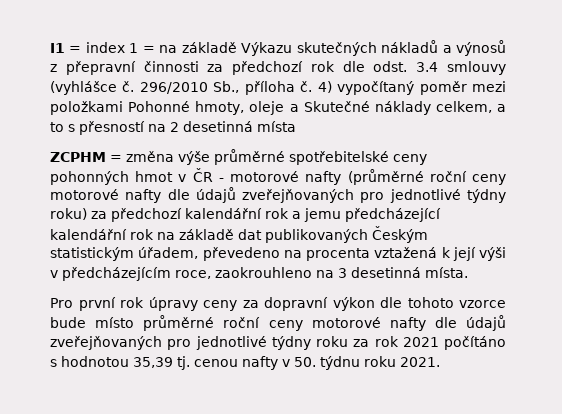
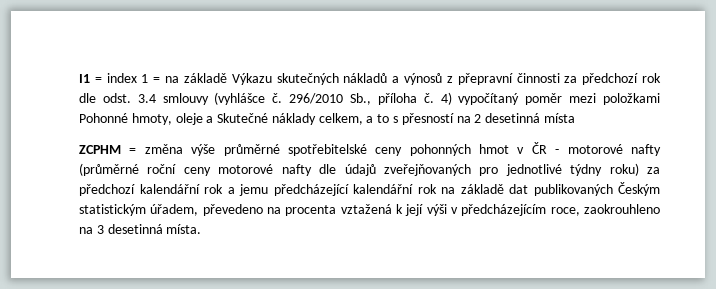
- Pro první rok úpravy ceny za dopravní výkon dle tohoto vzorce bude místo průměrné roční ceny motorové nafty dle údajů zveřejňovaných pro jednotlivé týdny roku za rok 2021 počítáno s hodnotou 35,39 tj. cenou nafty v 50. týdnu roku 2021.

